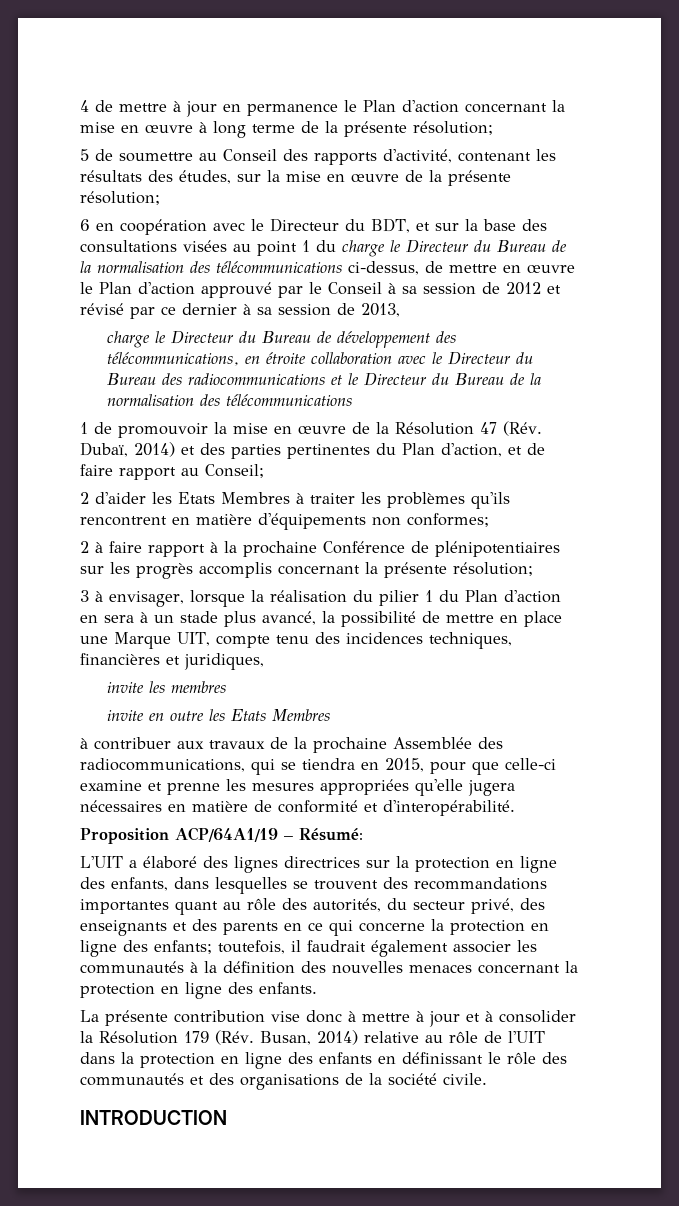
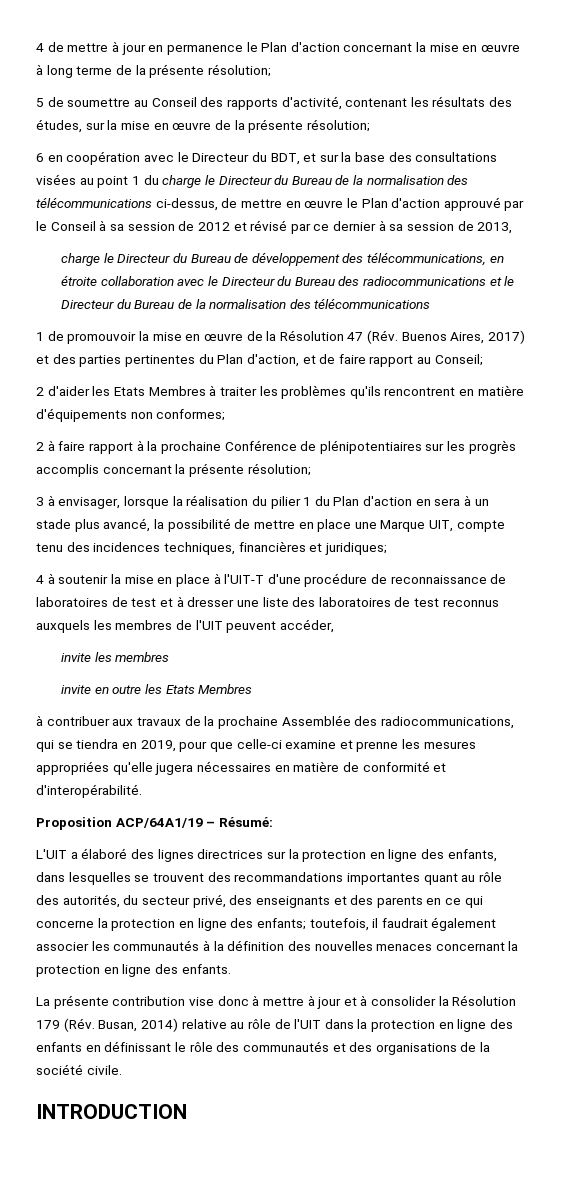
- 1 de promouvoir la mise en œuvre de la Résolution 47 (Rév. Dubaï, 2014) et des parties pertinentes du Plan d'action, et de faire rapport au Conseil;
+ 1 de promouvoir la mise en œuvre de la Résolution 47 (Rév. Buenos Aires, 2017) et des parties pertinentes du Plan d'action, et de faire rapport au Conseil;
- 3 à envisager, lorsque la réalisation du pilier 1 du Plan d'action en sera à un stade plus avancé, la possibilité de mettre en place une Marque UIT, compte tenu des incidences techniques, financières et juridiques,
+ 3 à envisager, lorsque la réalisation du pilier 1 du Plan d'action en sera à un stade plus avancé, la possibilité de mettre en place une Marque UIT, compte tenu des incidences techniques, financières et juridiques;
+ 4 à soutenir la mise en place à l'UIT-T d'une procédure de reconnaissance de laboratoires de test et à dresser une liste des laboratoires de test reconnus auxquels les membres de l'UIT peuvent accéder,
- à contribuer aux travaux de la prochaine Assemblée des radiocommunications, qui se tiendra en 2015, pour que celle-ci examine et prenne les mesures appropriées qu'elle jugera nécessaires en matière de conformité et d'interopérabilité.
+ à contribuer aux travaux de la prochaine Assemblée des radiocommunications, qui se tiendra en 2019, pour que celle-ci examine et prenne les mesures appropriées qu'elle jugera nécessaires en matière de conformité et d'interopérabilité.

